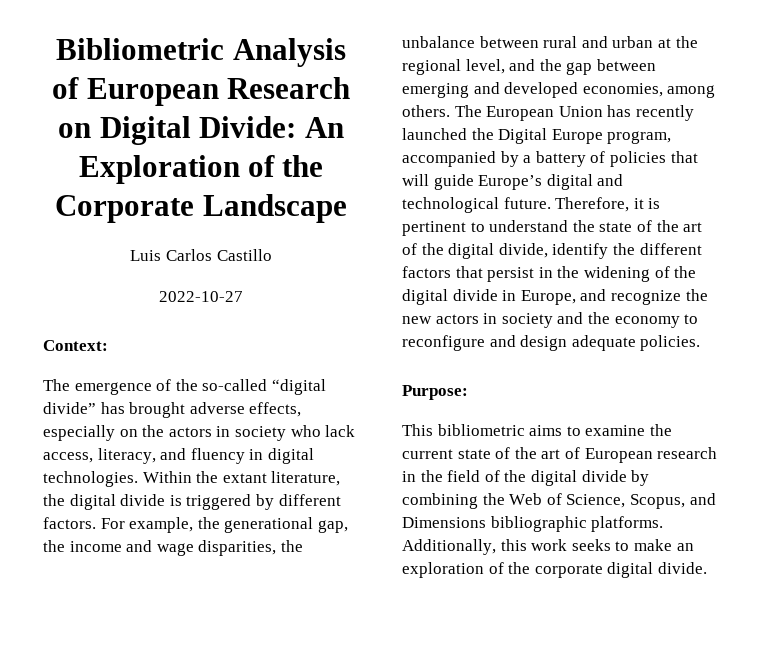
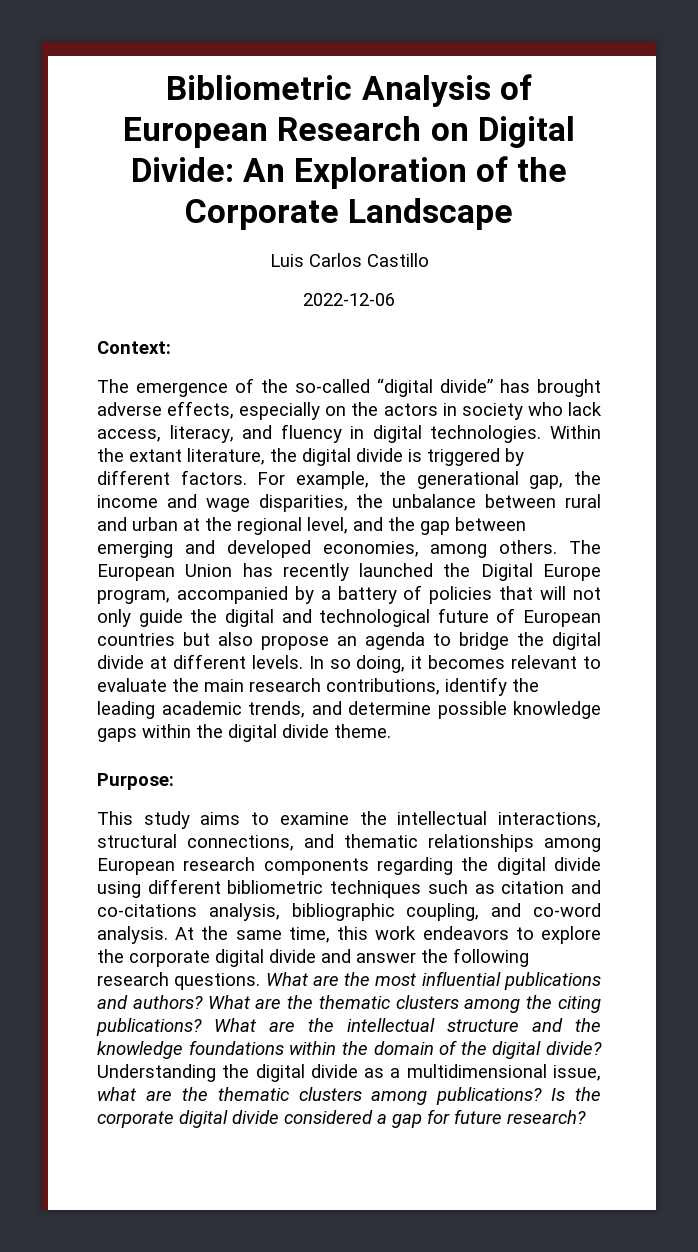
- 2022-10-27
+ 2022-12-06
- The European Union has recently launched the Digital Europe program, accompanied by a battery of policies that will guide Europe’s digital and technological future. Therefore, it is pertinent to understand the state of the art of the digital divide, identify the different factors that persist in the widening of the digital divide in Europe, and recognize the new actors in society and the economy to reconfigure and design adequate policies.
+ The European Union has recently launched the Digital Europe program, accompanied by a battery of policies that will not only guide the digital and technological future of European countries but also propose an agenda to bridge the digital divide at different levels. In so doing, it becomes relevant to evaluate the main research contributions, identify the leading academic trends, and determine possible knowledge gaps within the digital divide theme.
- This bibliometric aims to examine the current state of the art of European research in the field of the digital divide by combining the Web of Science, Scopus, and Dimensions bibliographic platforms. Additionally, this work seeks to make an exploration of the corporate digital divide.
+ This study aims to examine the intellectual interactions, structural connections, and thematic relationships among European research components regarding the digital divide using different bibliometric techniques such as citation and co-citations analysis, bibliographic coupling, and co-word analysis. At the same time, this work endeavors to explore the corporate digital divide and answer the following research questions. What are the most influential publications and authors? What are the thematic clusters among the citing publications? What are the intellectual structure and the knowledge foundations within the domain of the digital divide? Understanding the digital divide as a multidimensional issue, what are the thematic clusters among publications? Is the corporate digital divide considered a gap for future research?

